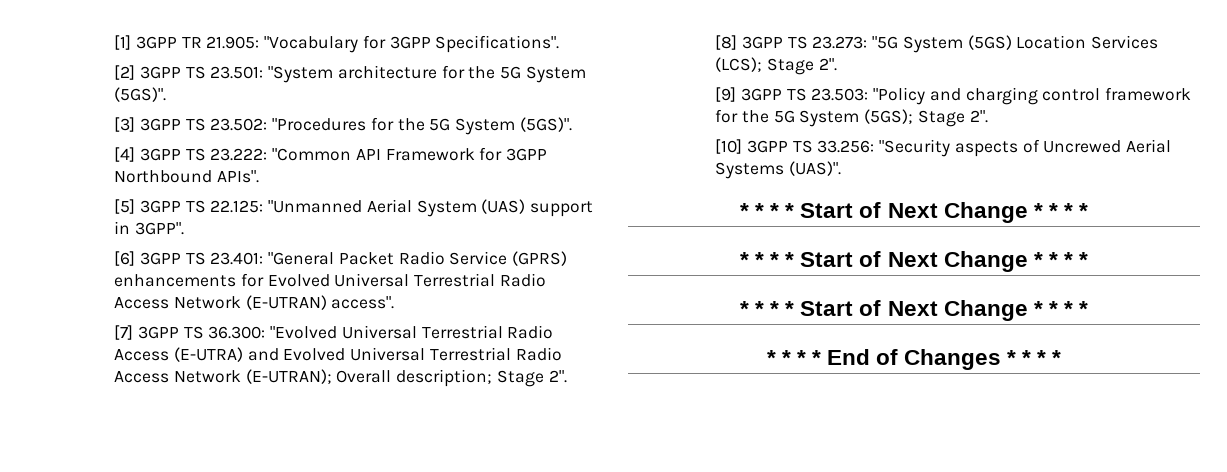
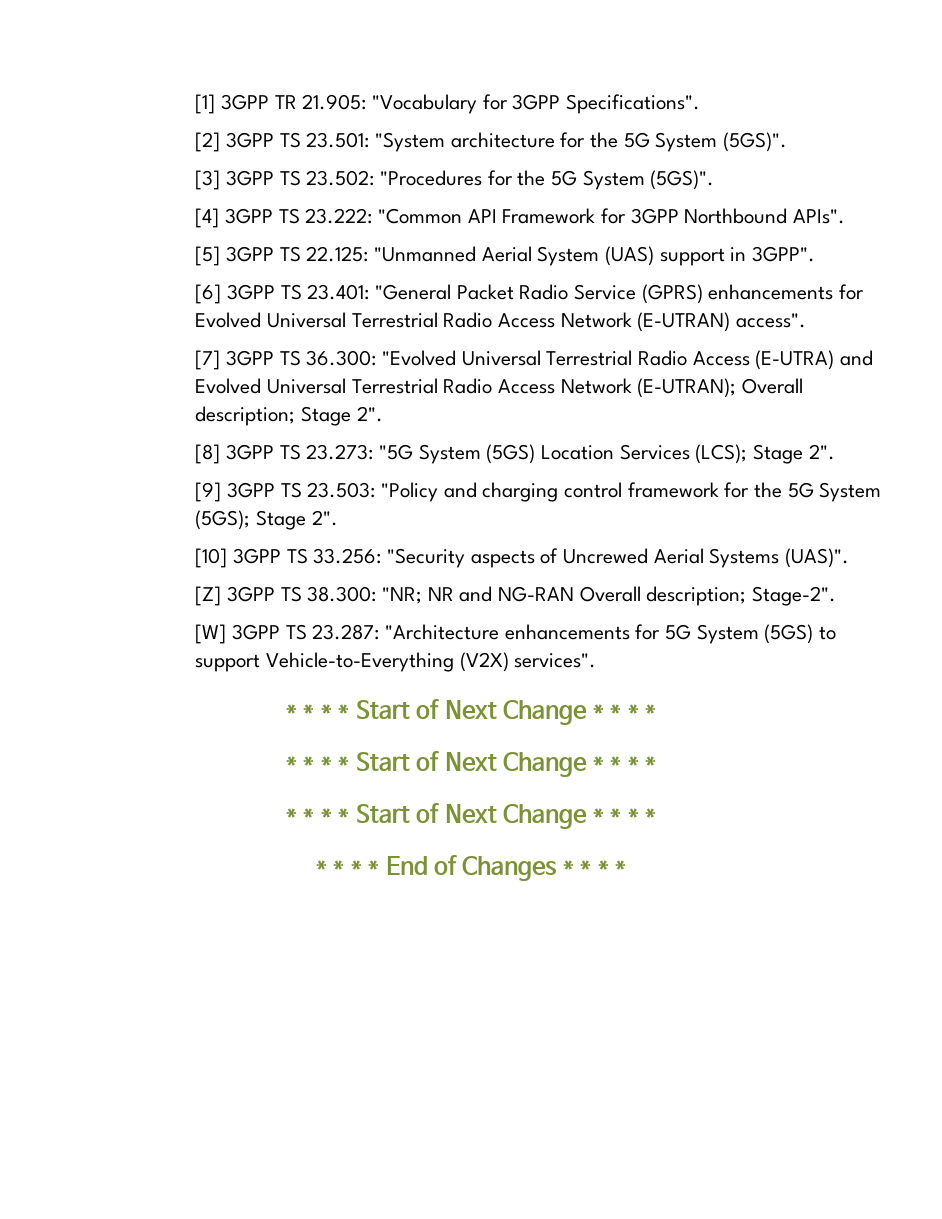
+ [Z] 3GPP TS 38.300: "NR; NR and NG-RAN Overall description; Stage-2".
+ [W] 3GPP TS 23.287: "Architecture enhancements for 5G System (5GS) to support Vehicle-to-Everything (V2X) services".

